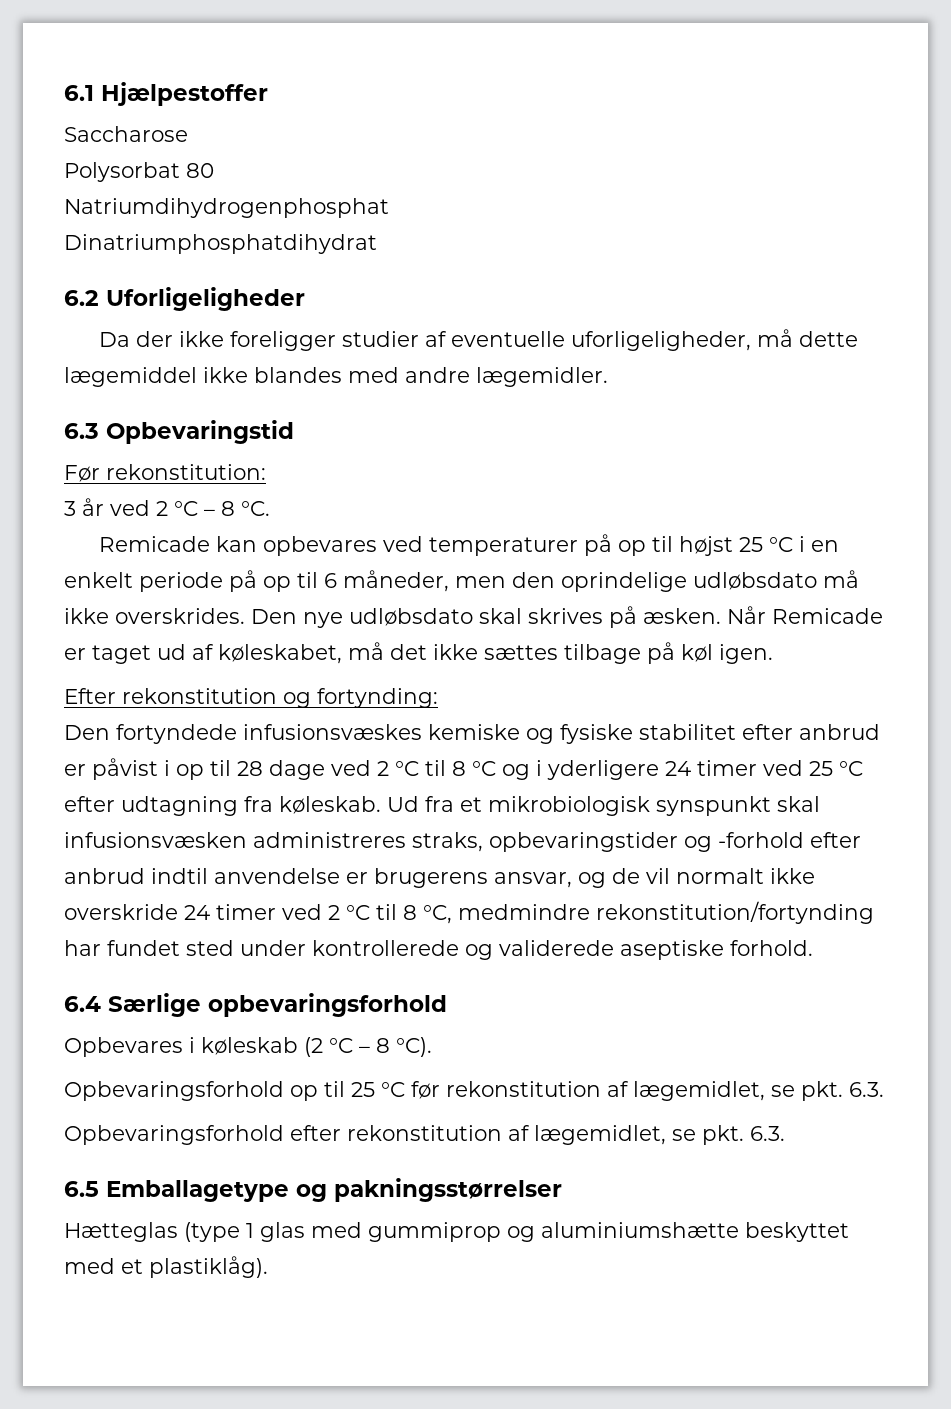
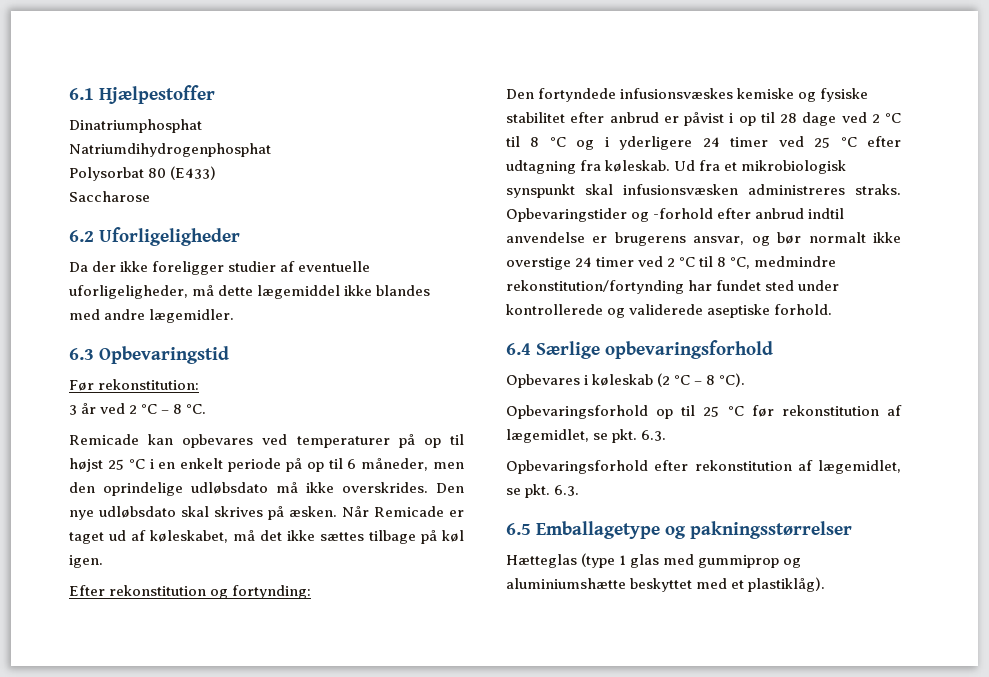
- Saccharose
+ Dinatriumphosphat
+ Natriumdihydrogenphosphat
- Polysorbat 80
- Natriumdihydrogenphosphat
- Dinatriumphosphatdihydrat
+ Polysorbat 80 (E433)
+ Saccharose
- Ud fra et mikrobiologisk synspunkt skal infusionsvæsken administreres straks, opbevaringstider og -forhold efter anbrud indtil anvendelse er brugerens ansvar, og de vil normalt ikke overskride 24 timer ved 2 °C til 8 °C, medmindre rekonstitution/fortynding har fundet sted under kontrollerede og validerede aseptiske forhold.
+ Ud fra et mikrobiologisk synspunkt skal infusionsvæsken administreres straks. Opbevaringstider og -forhold efter anbrud indtil anvendelse er brugerens ansvar, og bør normalt ikke overstige 24 timer ved 2 °C til 8 °C, medmindre rekonstitution/fortynding har fundet sted under kontrollerede og validerede aseptiske forhold.

